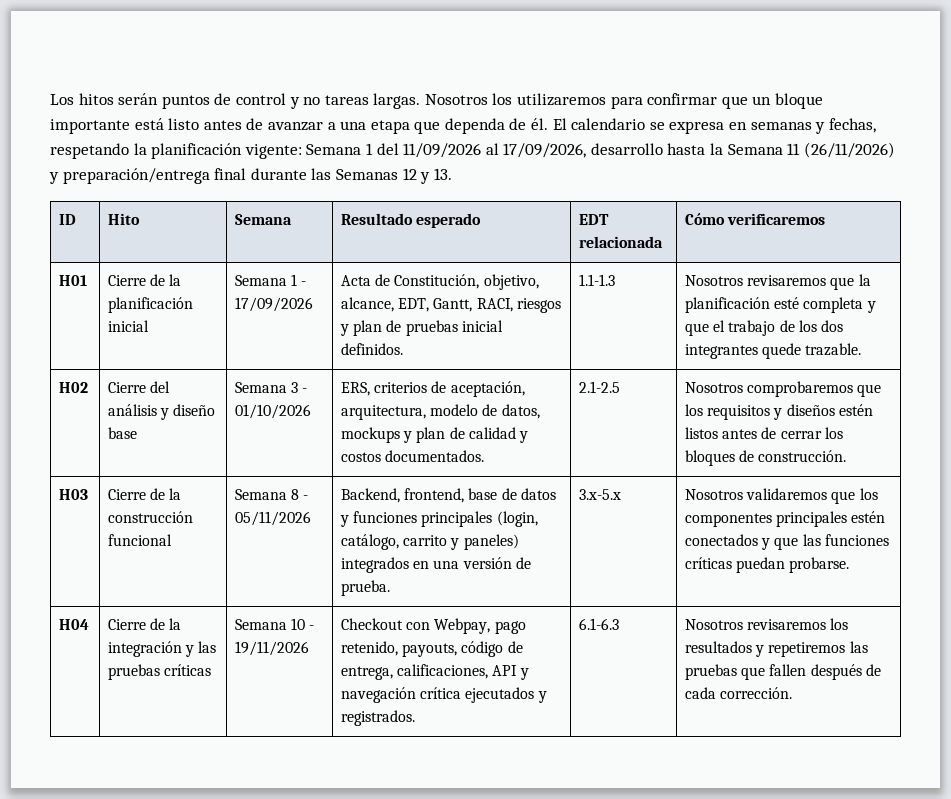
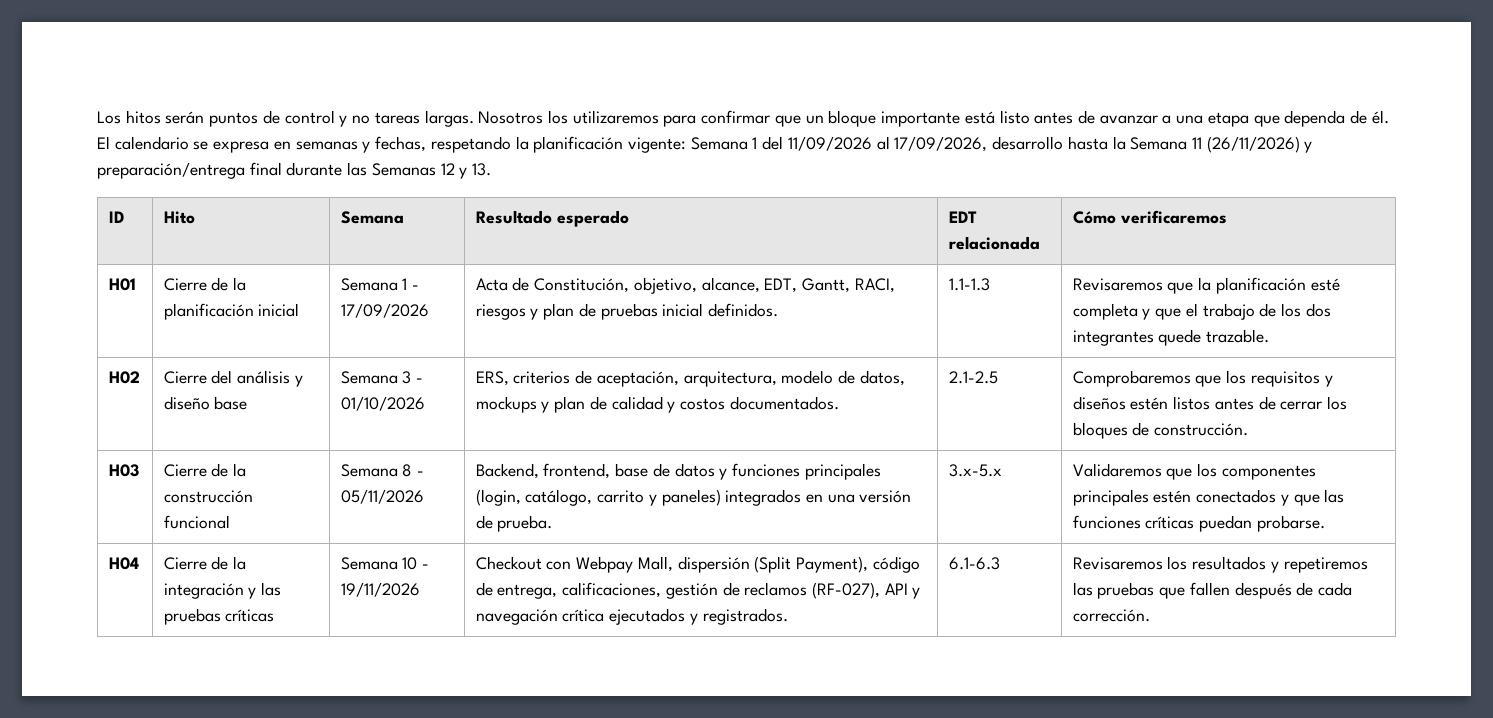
- Nosotros revisaremos que la planificación esté completa y que el trabajo de los dos integrantes quede trazable.
+ Revisaremos que la planificación esté completa y que el trabajo de los dos integrantes quede trazable.
- Nosotros comprobaremos que los requisitos y diseños estén listos antes de cerrar los bloques de construcción.
+ Comprobaremos que los requisitos y diseños estén listos antes de cerrar los bloques de construcción.
- Nosotros validaremos que los componentes principales estén conectados y que las funciones críticas puedan probarse.
+ Validaremos que los componentes principales estén conectados y que las funciones críticas puedan probarse.
- Checkout con Webpay, pago retenido, payouts, código de entrega, calificaciones, API y navegación crítica ejecutados y registrados.
+ Checkout con Webpay Mall, dispersión (Split Payment), código de entrega, calificaciones, gestión de reclamos (RF-027), API y navegación crítica ejecutados y registrados.
- Nosotros revisaremos los resultados y repetiremos las pruebas que fallen después de cada corrección.
+ Revisaremos los resultados y repetiremos las pruebas que fallen después de cada corrección.

